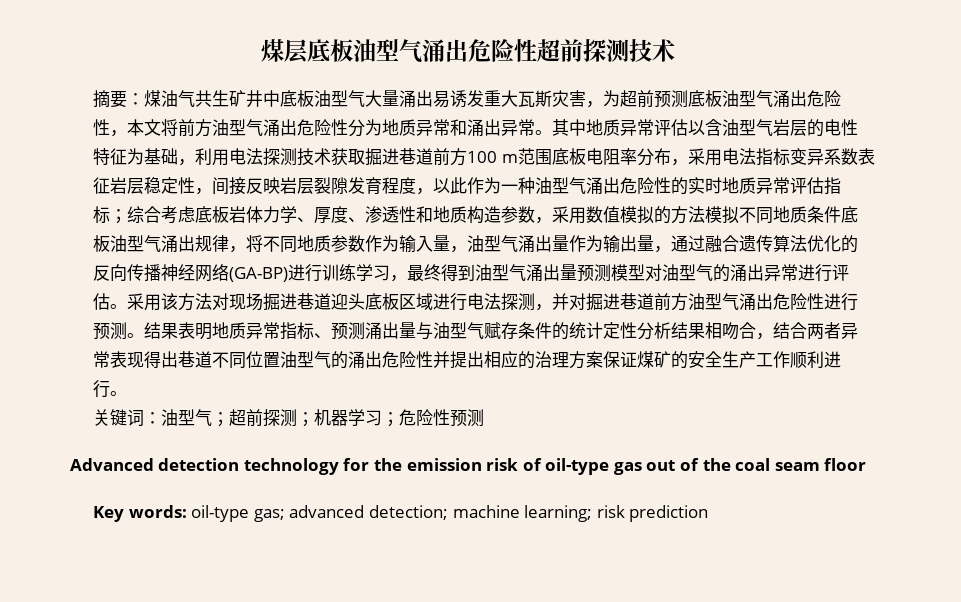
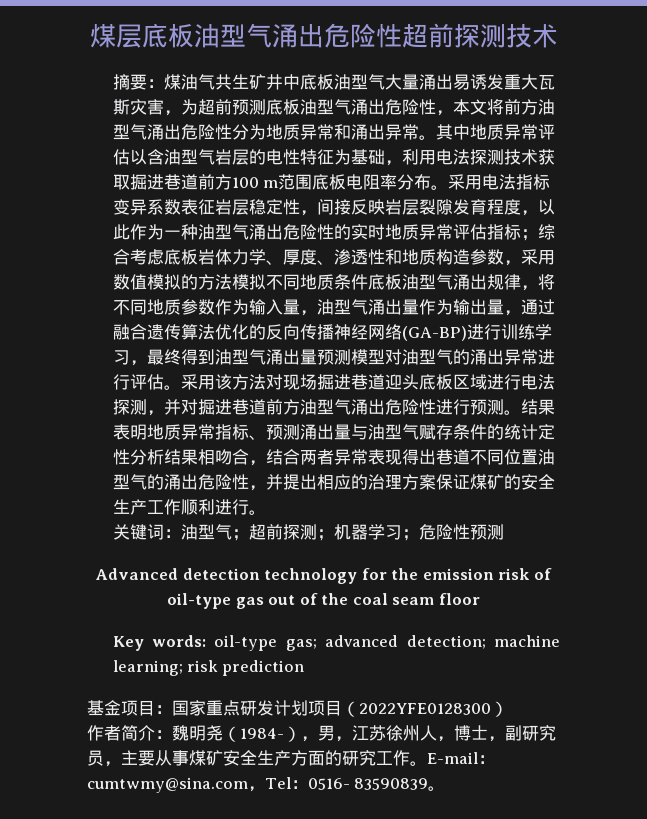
- 其中地质异常评估以含油型气岩层的电性特征为基础，利用电法探测技术获取掘进巷道前方100 m范围底板电阻率分布，采用电法指标变异系数表征岩层稳定性，间接反映岩层裂隙发育程度，以此作为一种油型气涌出危险性的实时地质异常评估指标；
+ 其中地质异常评估以含油型气岩层的电性特征为基础，利用电法探测技术获取掘进巷道前方100 m范围底板电阻率分布。采用电法指标变异系数表征岩层稳定性，间接反映岩层裂隙发育程度，以此作为一种油型气涌出危险性的实时地质异常评估指标；
- 结果表明地质异常指标、预测涌出量与油型气赋存条件的统计定性分析结果相吻合，结合两者异常表现得出巷道不同位置油型气的涌出危险性并提出相应的治理方案保证煤矿的安全生产工作顺利进行。
+ 结果表明地质异常指标、预测涌出量与油型气赋存条件的统计定性分析结果相吻合，结合两者异常表现得出巷道不同位置油型气的涌出危险性，并提出相应的治理方案保证煤矿的安全生产工作顺利进行。
+ 基金项目：国家重点研发计划项目（2022YFE0128300）
+ 作者简介：魏明尧（1984-），男，江苏徐州人，博士，副研究员，主要从事煤矿安全生产方面的研究工作。E-mail：cumtwmy@sina.com，Tel：0516- 83590839。

